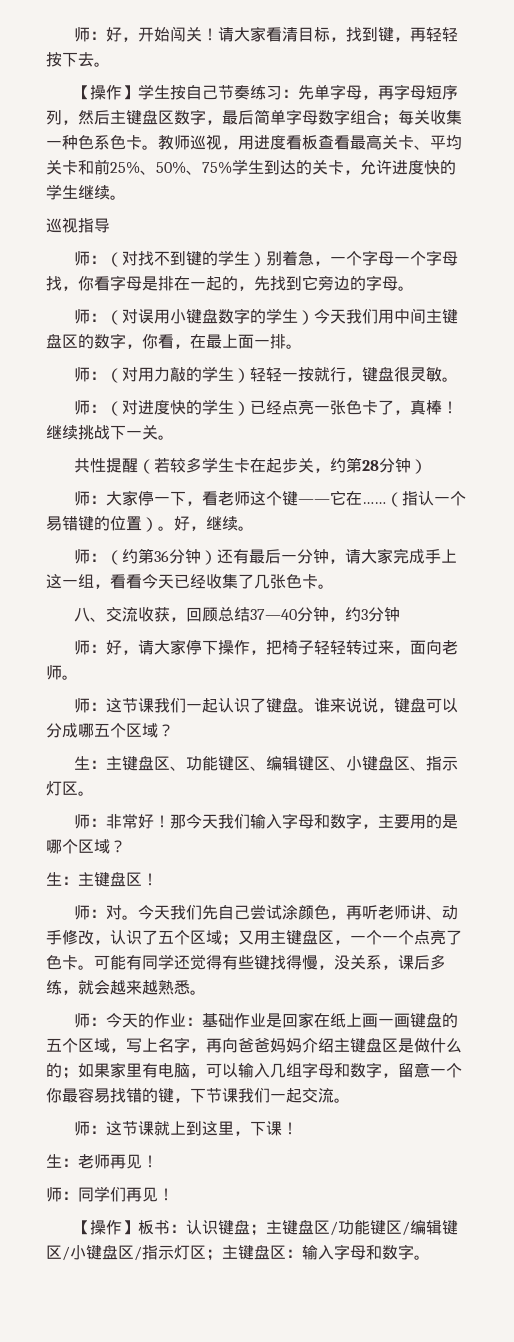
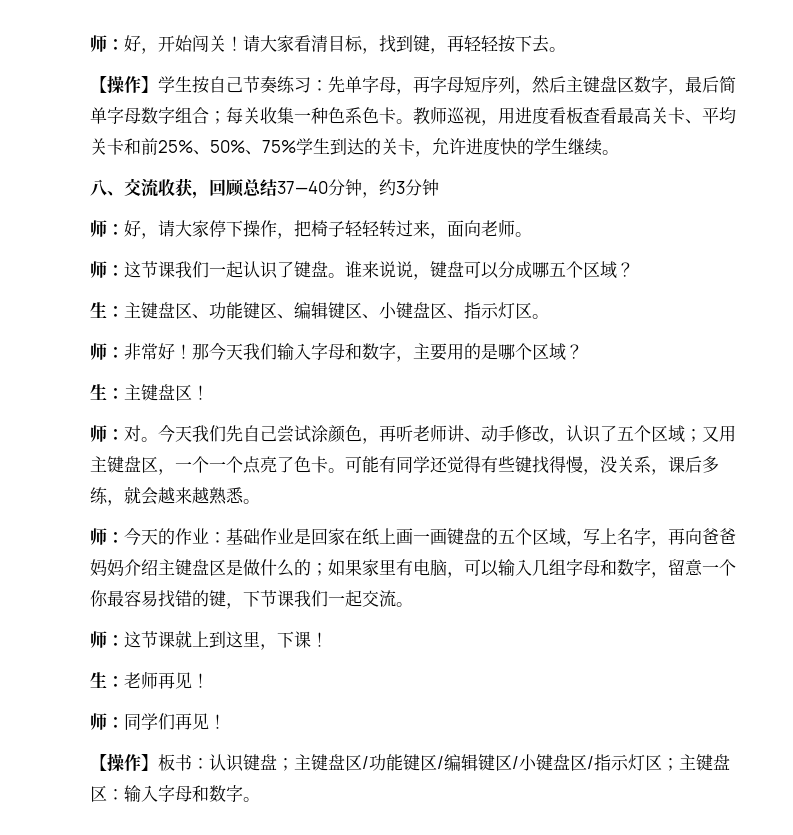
- 巡视指导
- 师：（对找不到键的学生）别着急，一个字母一个字母找，你看字母是排在一起的，先找到它旁边的字母。
- 师：（对误用小键盘数字的学生）今天我们用中间主键盘区的数字，你看，在最上面一排。
- 师：（对用力敲的学生）轻轻一按就行，键盘很灵敏。
- 师：（对进度快的学生）已经点亮一张色卡了，真棒！继续挑战下一关。
- 共性提醒（若较多学生卡在起步关，约第28分钟）
- 师：大家停一下，看老师这个键——它在……（指认一个易错键的位置）。好，继续。
- 师：（约第36分钟）还有最后一分钟，请大家完成手上这一组，看看今天已经收集了几张色卡。

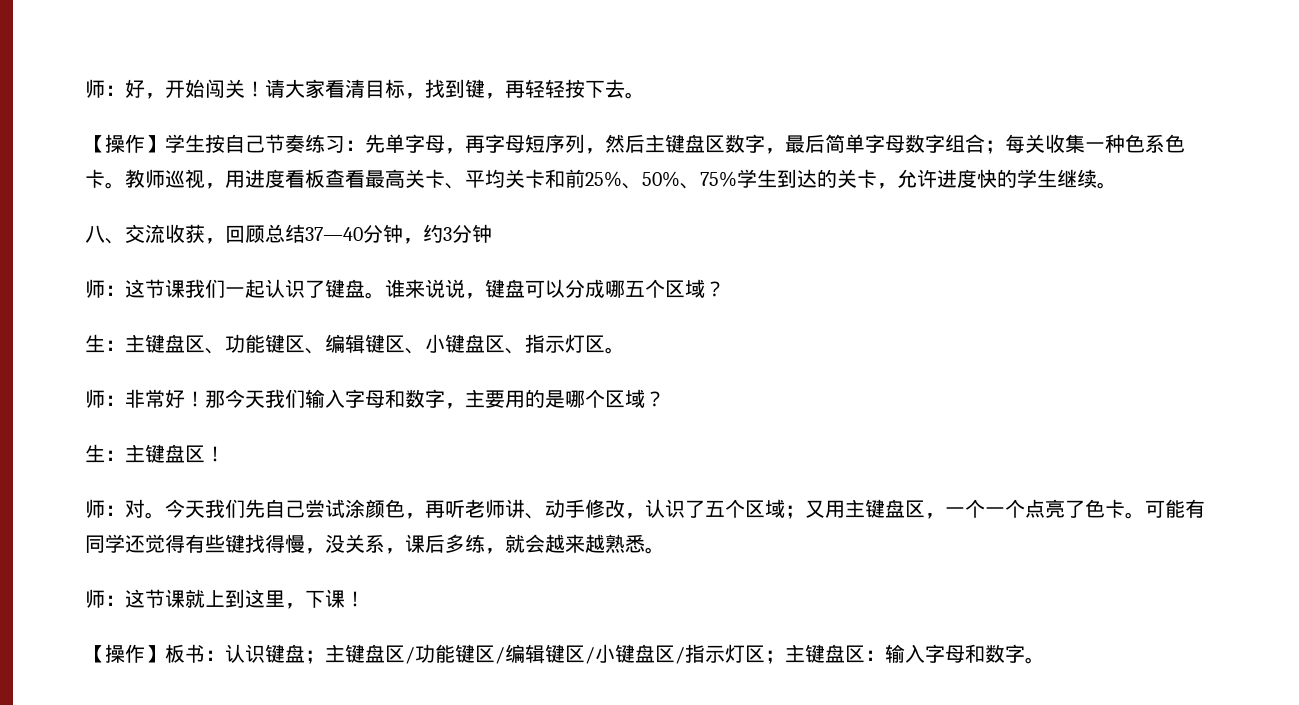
- 师：好，请大家停下操作，把椅子轻轻转过来，面向老师。
- 师：今天的作业：基础作业是回家在纸上画一画键盘的五个区域，写上名字，再向爸爸妈妈介绍主键盘区是做什么的；如果家里有电脑，可以输入几组字母和数字，留意一个你最容易找错的键，下节课我们一起交流。
- 生：老师再见！
- 师：同学们再见！

